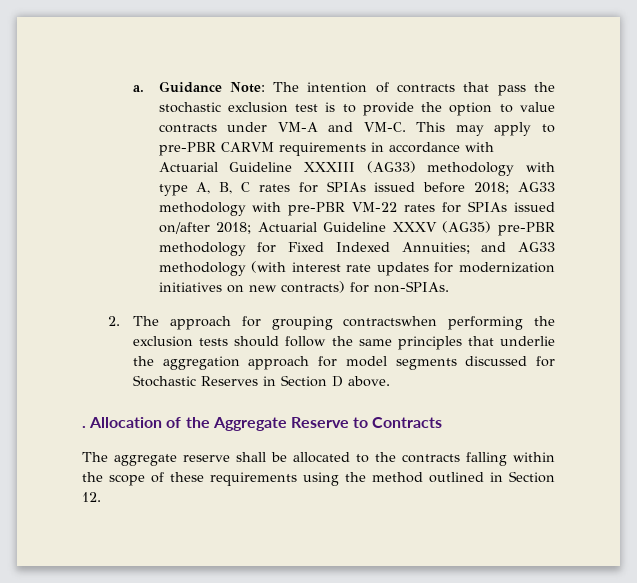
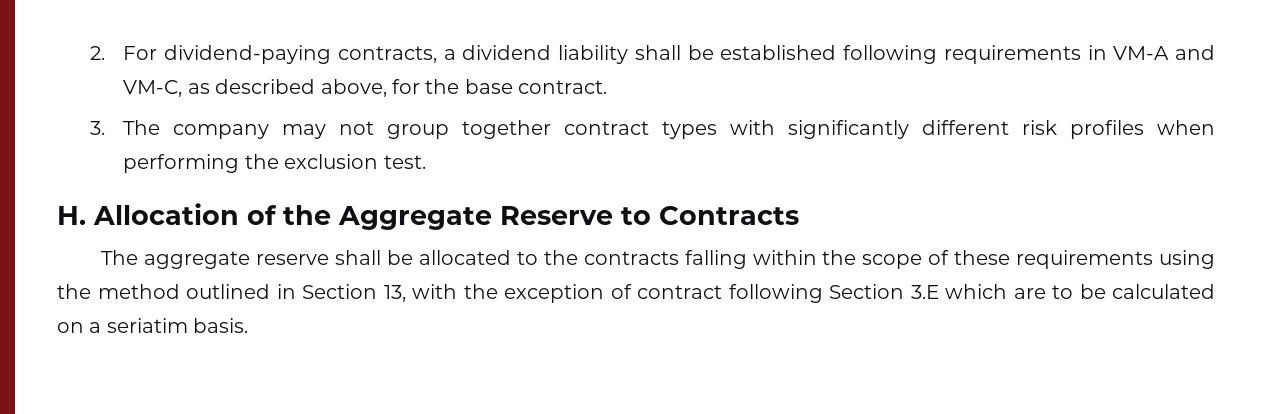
- a. Guidance Note: The intention of contracts that pass the stochastic exclusion test is to provide the option to value contracts under VM-A and VM-C. This may apply to pre-PBR CARVM requirements in accordance with Actuarial Guideline XXXIII (AG33) methodology with type A, B, C rates for SPIAs issued before 2018; AG33 methodology with pre-PBR VM-22 rates for SPIAs issued on/after 2018; Actuarial Guideline XXXV (AG35) pre-PBR methodology for Fixed Indexed Annuities; and AG33 methodology (with interest rate updates for modernization initiatives on new contracts) for non-SPIAs.
- 2. The approach for grouping contractswhen performing the exclusion tests should follow the same principles that underlie the aggregation approach for model segments discussed for Stochastic Reserves in Section D above.
- . Allocation of the Aggregate Reserve to Contracts
+ 2. For dividend-paying contracts, a dividend liability shall be established following requirements in VM-A and VM-C, as described above, for the base contract.
+ 3. The company may not group together contract types with significantly different risk profiles when performing the exclusion test.
+ H. Allocation of the Aggregate Reserve to Contracts
- The aggregate reserve shall be allocated to the contracts falling within the scope of these requirements using the method outlined in Section 12.
+ The aggregate reserve shall be allocated to the contracts falling within the scope of these requirements using the method outlined in Section 13, with the exception of contract following Section 3.E which are to be calculated on a seriatim basis.

